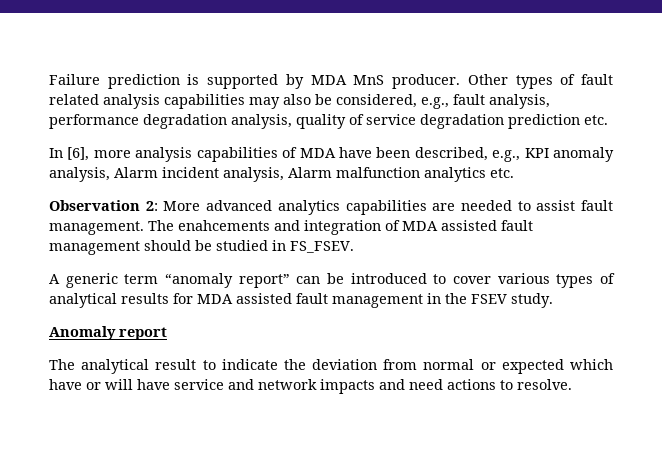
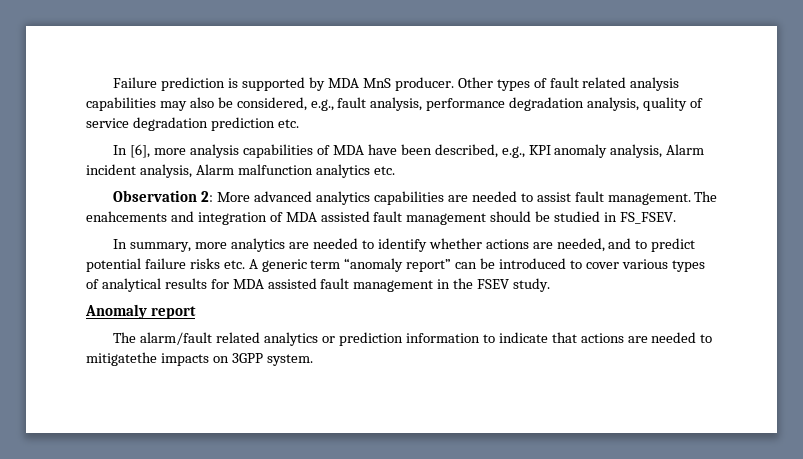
- A generic term “anomaly report” can be introduced to cover various types of analytical results for MDA assisted fault management in the FSEV study.
+ In summary, more analytics are needed to identify whether actions are needed, and to predict potential failure risks etc. A generic term “anomaly report” can be introduced to cover various types of analytical results for MDA assisted fault management in the FSEV study.
- The analytical result to indicate the deviation from normal or expected which have or will have service and network impacts and need actions to resolve.
+ The alarm/fault related analytics or prediction information to indicate that actions are needed to mitigatethe impacts on 3GPP system.

